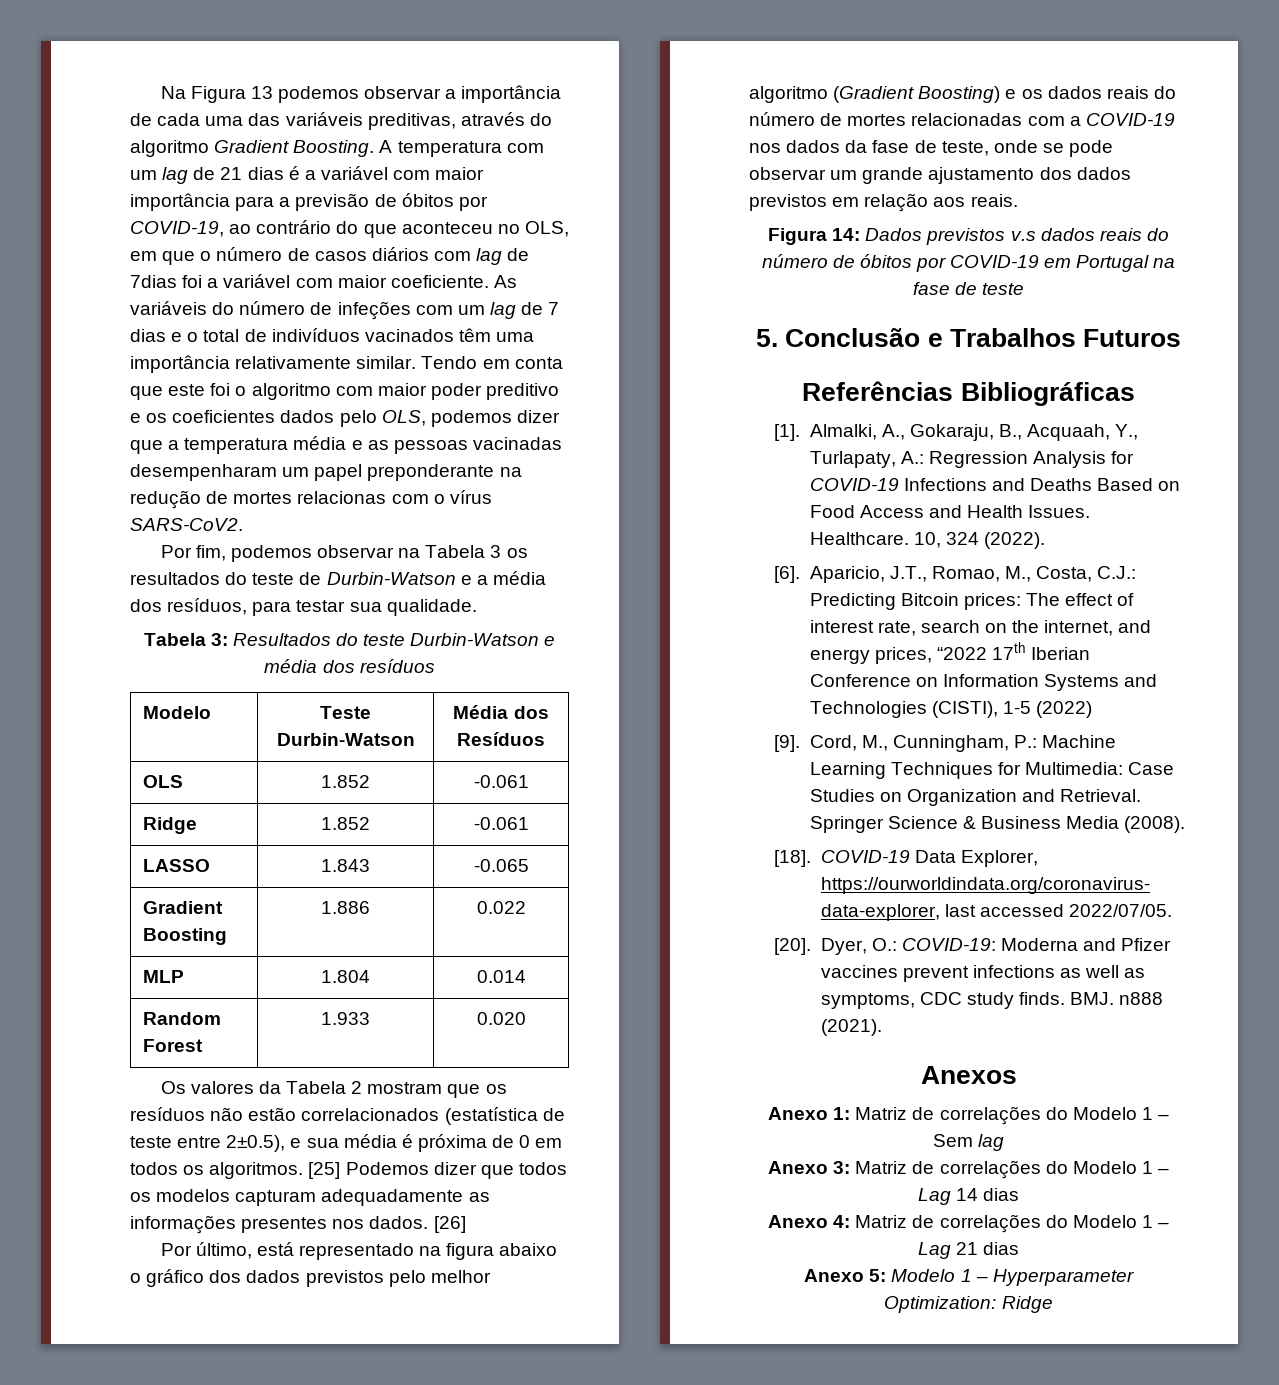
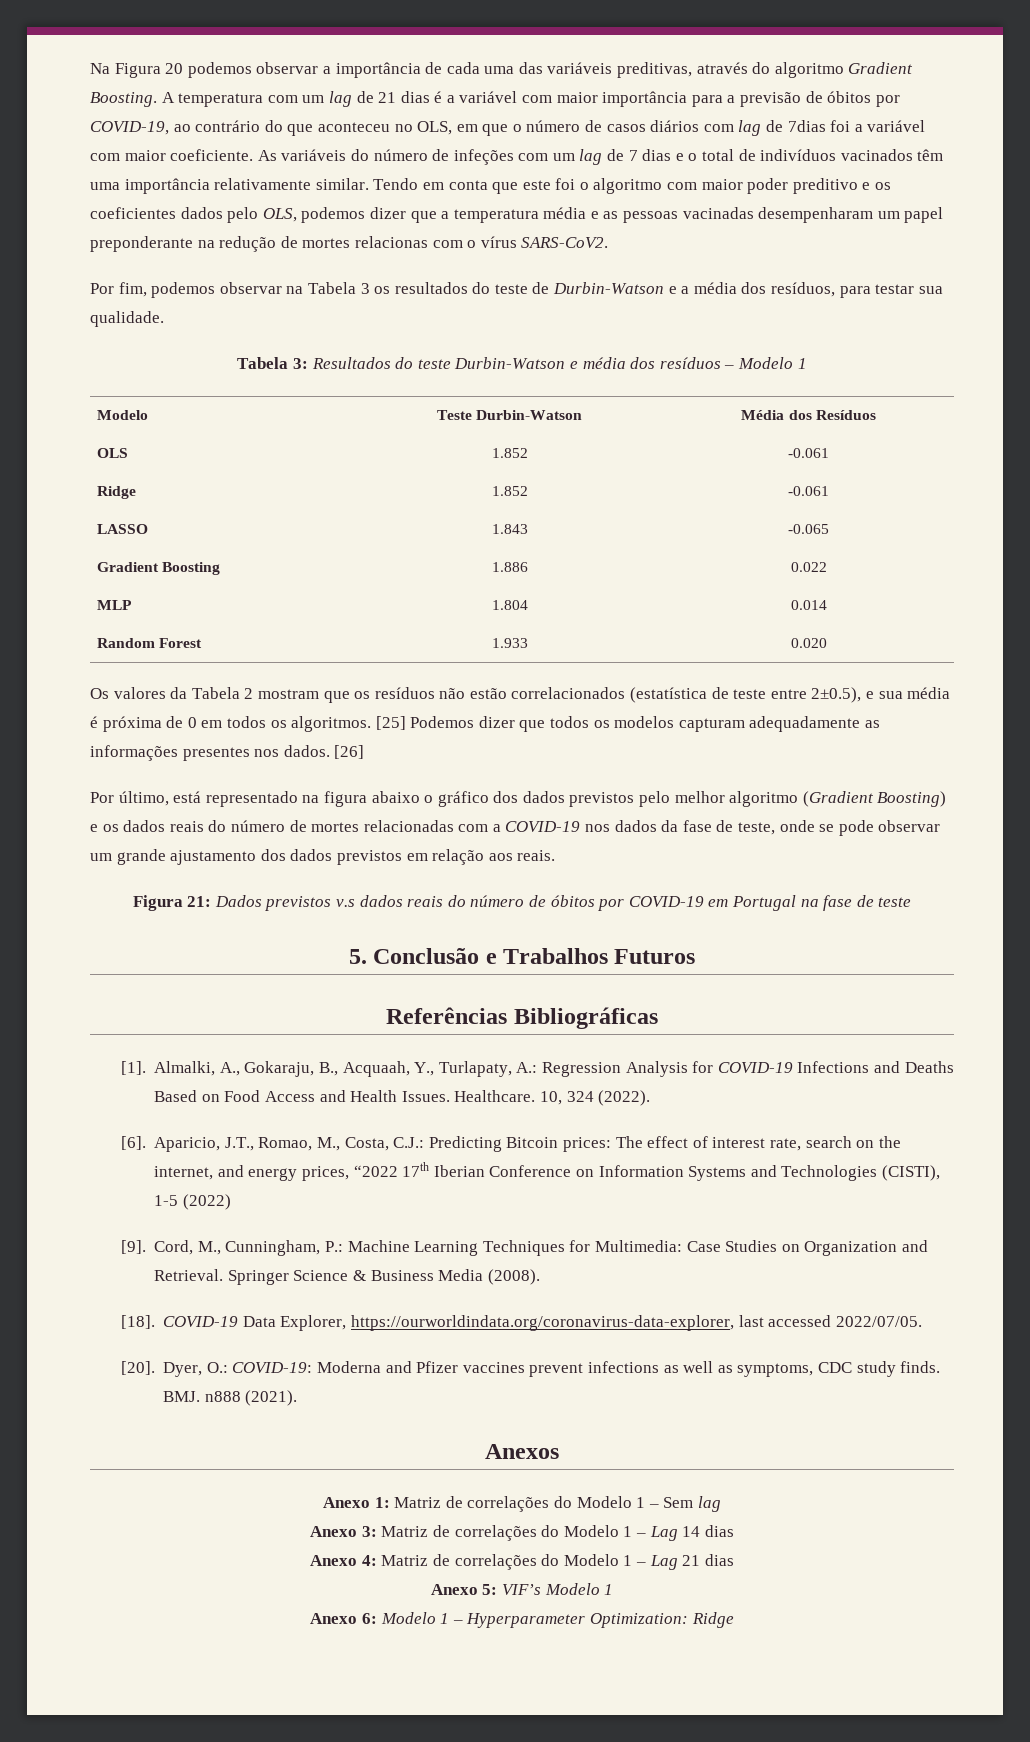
- Na Figura 13 podemos observar a importância de cada uma das variáveis preditivas, através do algoritmo Gradient Boosting.
+ Na Figura 20 podemos observar a importância de cada uma das variáveis preditivas, através do algoritmo Gradient Boosting.
- Tabela 3: Resultados do teste Durbin-Watson e média dos resíduos
+ Tabela 3: Resultados do teste Durbin-Watson e média dos resíduos – Modelo 1
- Figura 14: Dados previstos v.s dados reais do número de óbitos por COVID-19 em Portugal na fase de teste
+ Figura 21: Dados previstos v.s dados reais do número de óbitos por COVID-19 em Portugal na fase de teste
- Anexo 5: Modelo 1 – Hyperparameter Optimization: Ridge
+ Anexo 5: VIF’s Modelo 1
+ Anexo 6: Modelo 1 – Hyperparameter Optimization: Ridge

